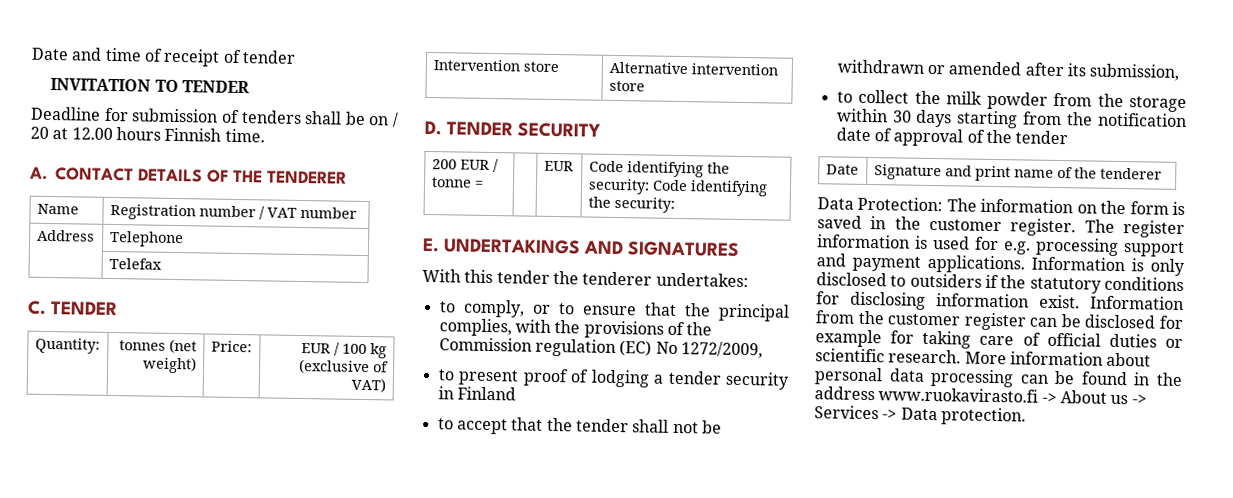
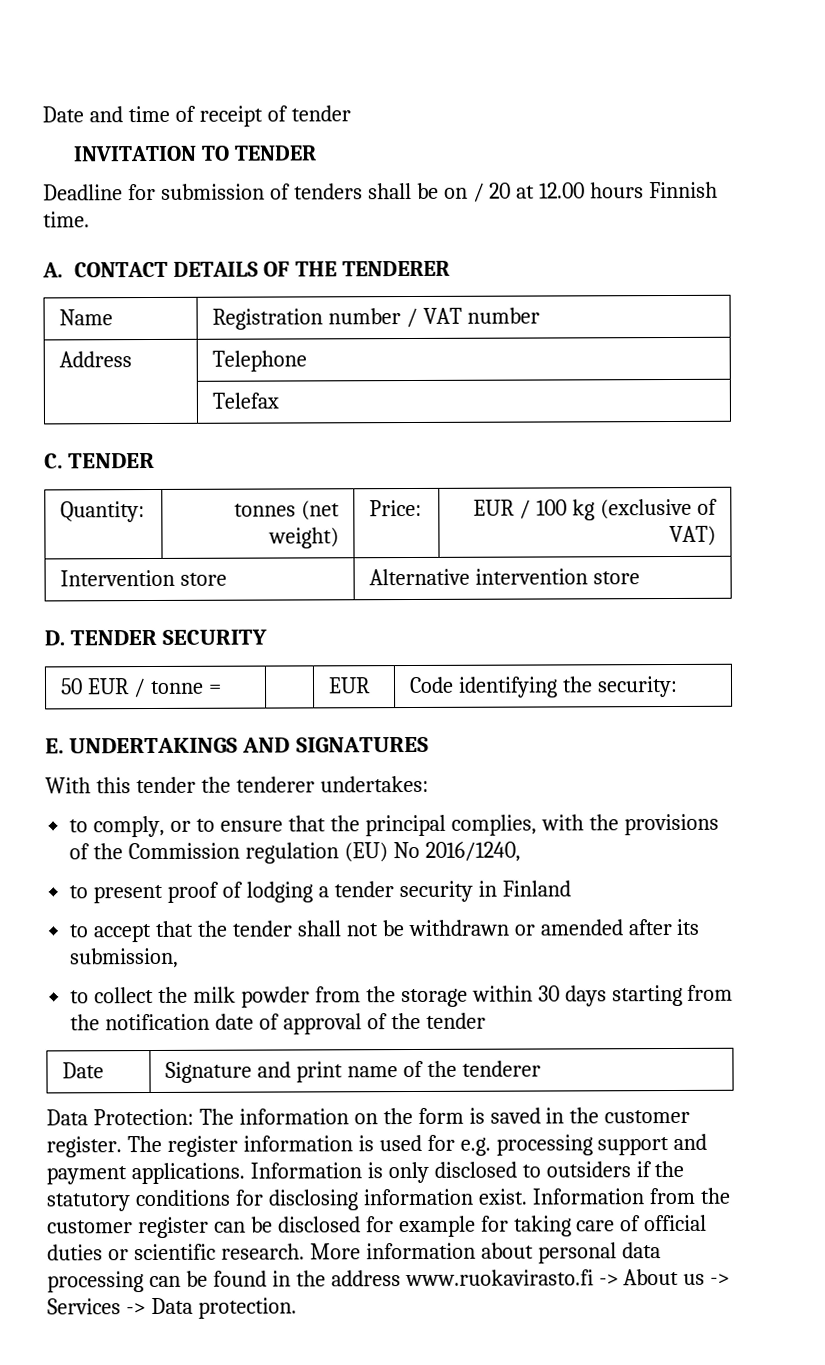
- 200 EUR / tonne = | | EUR | Code identifying the security: Code identifying the security:
+ 50 EUR / tonne = | | EUR | Code identifying the security:
- to comply, or to ensure that the principal complies, with the provisions of the Commission regulation (EC) No 1272/2009,
+ to comply, or to ensure that the principal complies, with the provisions of the Commission regulation (EU) No 2016/1240,

